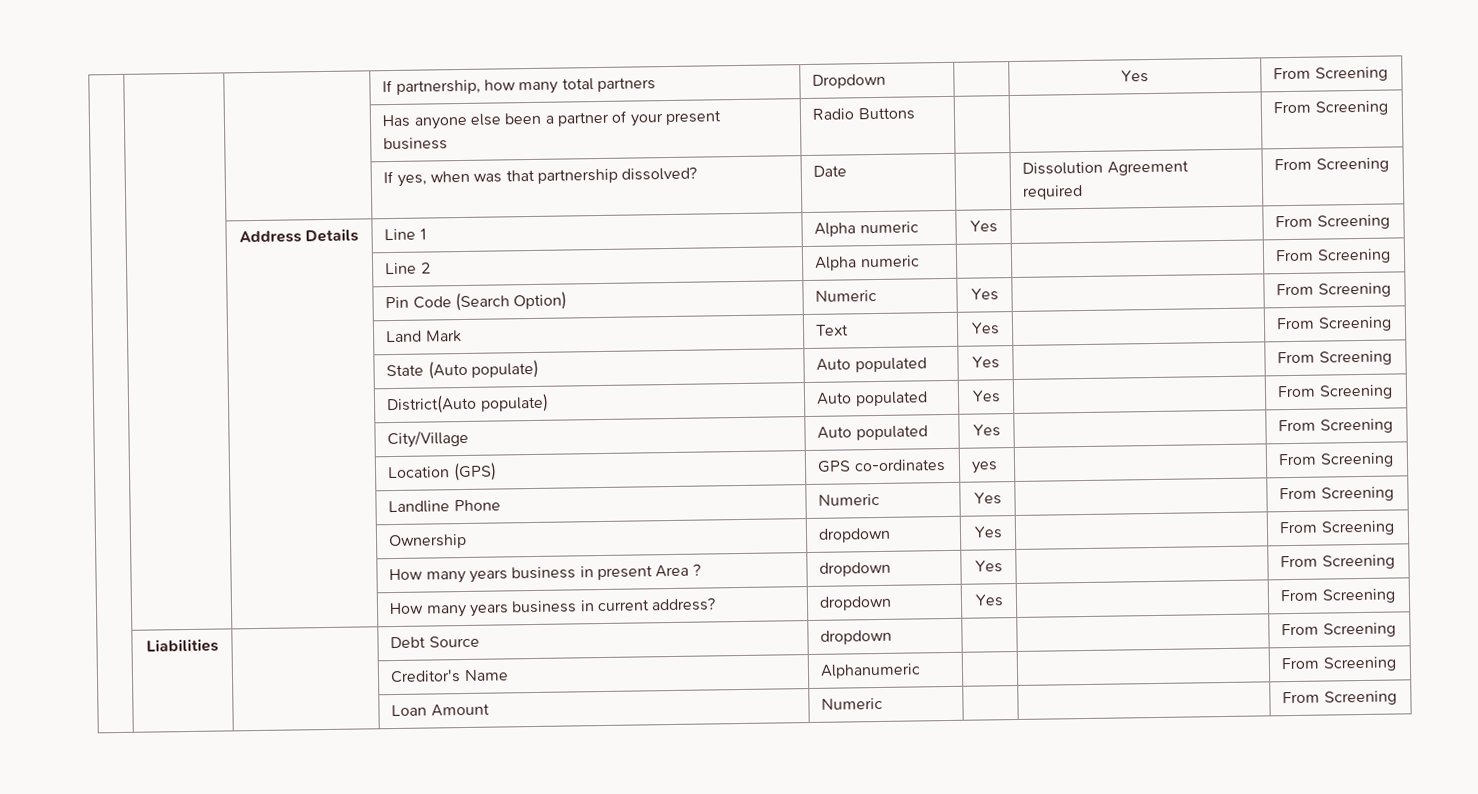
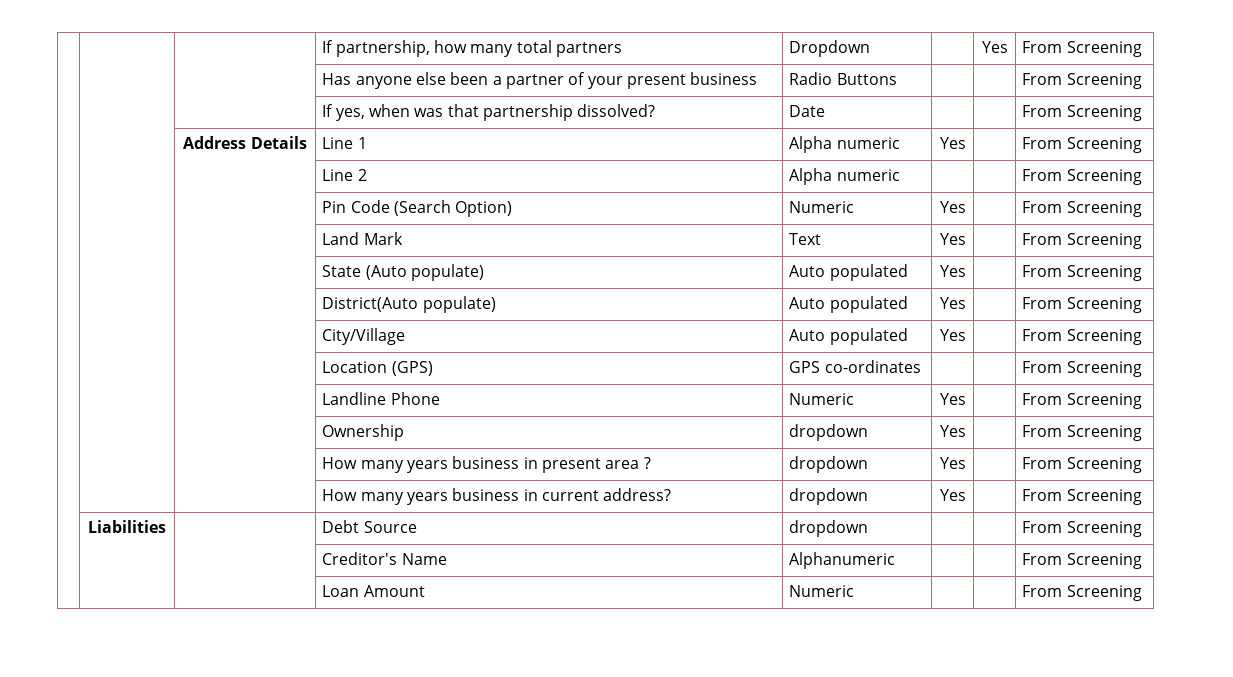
- | | | If yes, when was that partnership dissolved? | Date | | Dissolution Agreement required | From Screening
+ | | | If yes, when was that partnership dissolved? | Date | | | From Screening
- | | | Location (GPS) | GPS co-ordinates | yes | | From Screening
+ | | | Location (GPS) | GPS co-ordinates | | | From Screening
- | | | How many years business in present Area ? | dropdown | Yes | | From Screening
+ | | | How many years business in present area ? | dropdown | Yes | | From Screening

